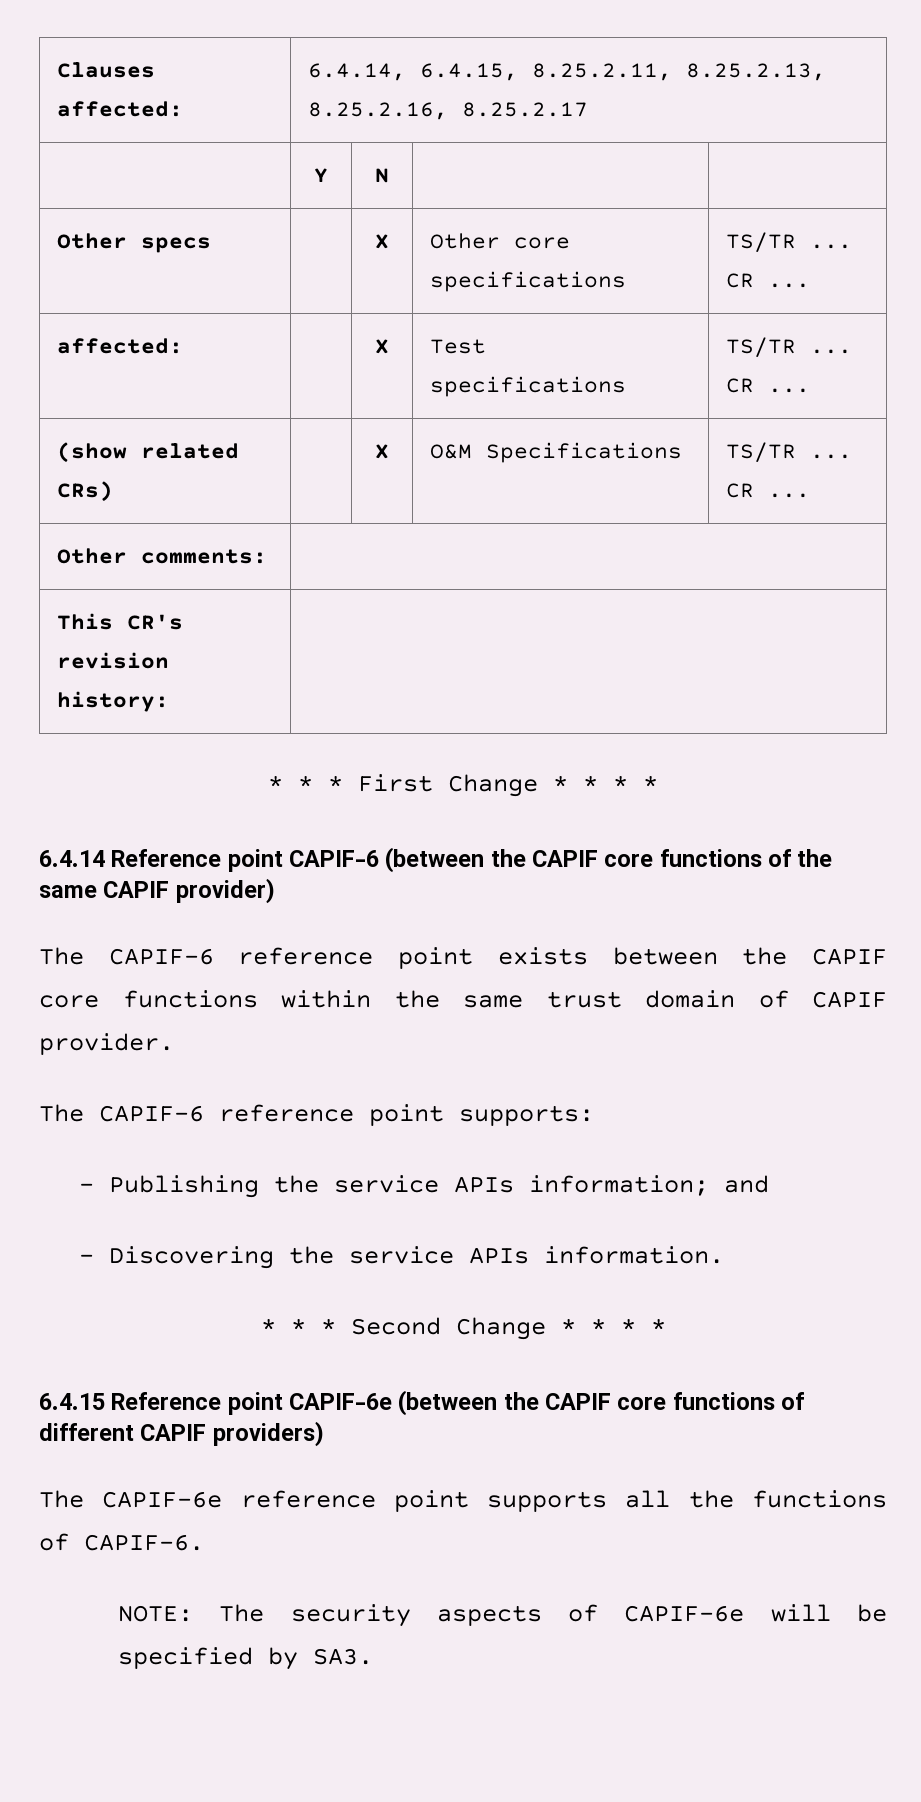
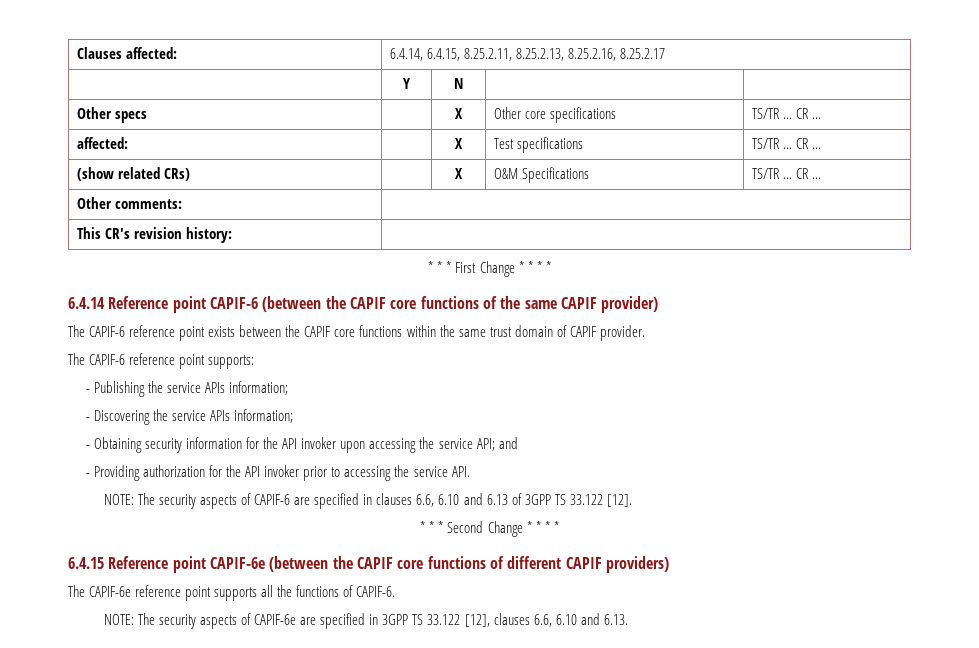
- - Publishing the service APIs information; and
+ - Publishing the service APIs information;
- - Discovering the service APIs information.
+ - Discovering the service APIs information;
+ - Obtaining security information for the API invoker upon accessing the service API; and
+ - Providing authorization for the API invoker prior to accessing the service API.
+ NOTE: The security aspects of CAPIF-6 are specified in clauses 6.6, 6.10 and 6.13 of 3GPP TS 33.122 [12].
- NOTE: The security aspects of CAPIF-6e will be specified by SA3.
+ NOTE: The security aspects of CAPIF-6e are specified in 3GPP TS 33.122 [12], clauses 6.6, 6.10 and 6.13.

